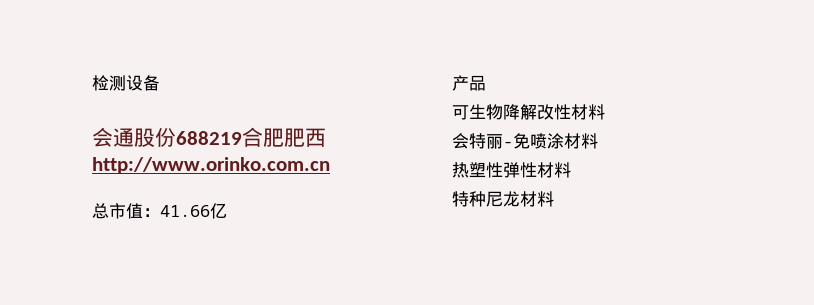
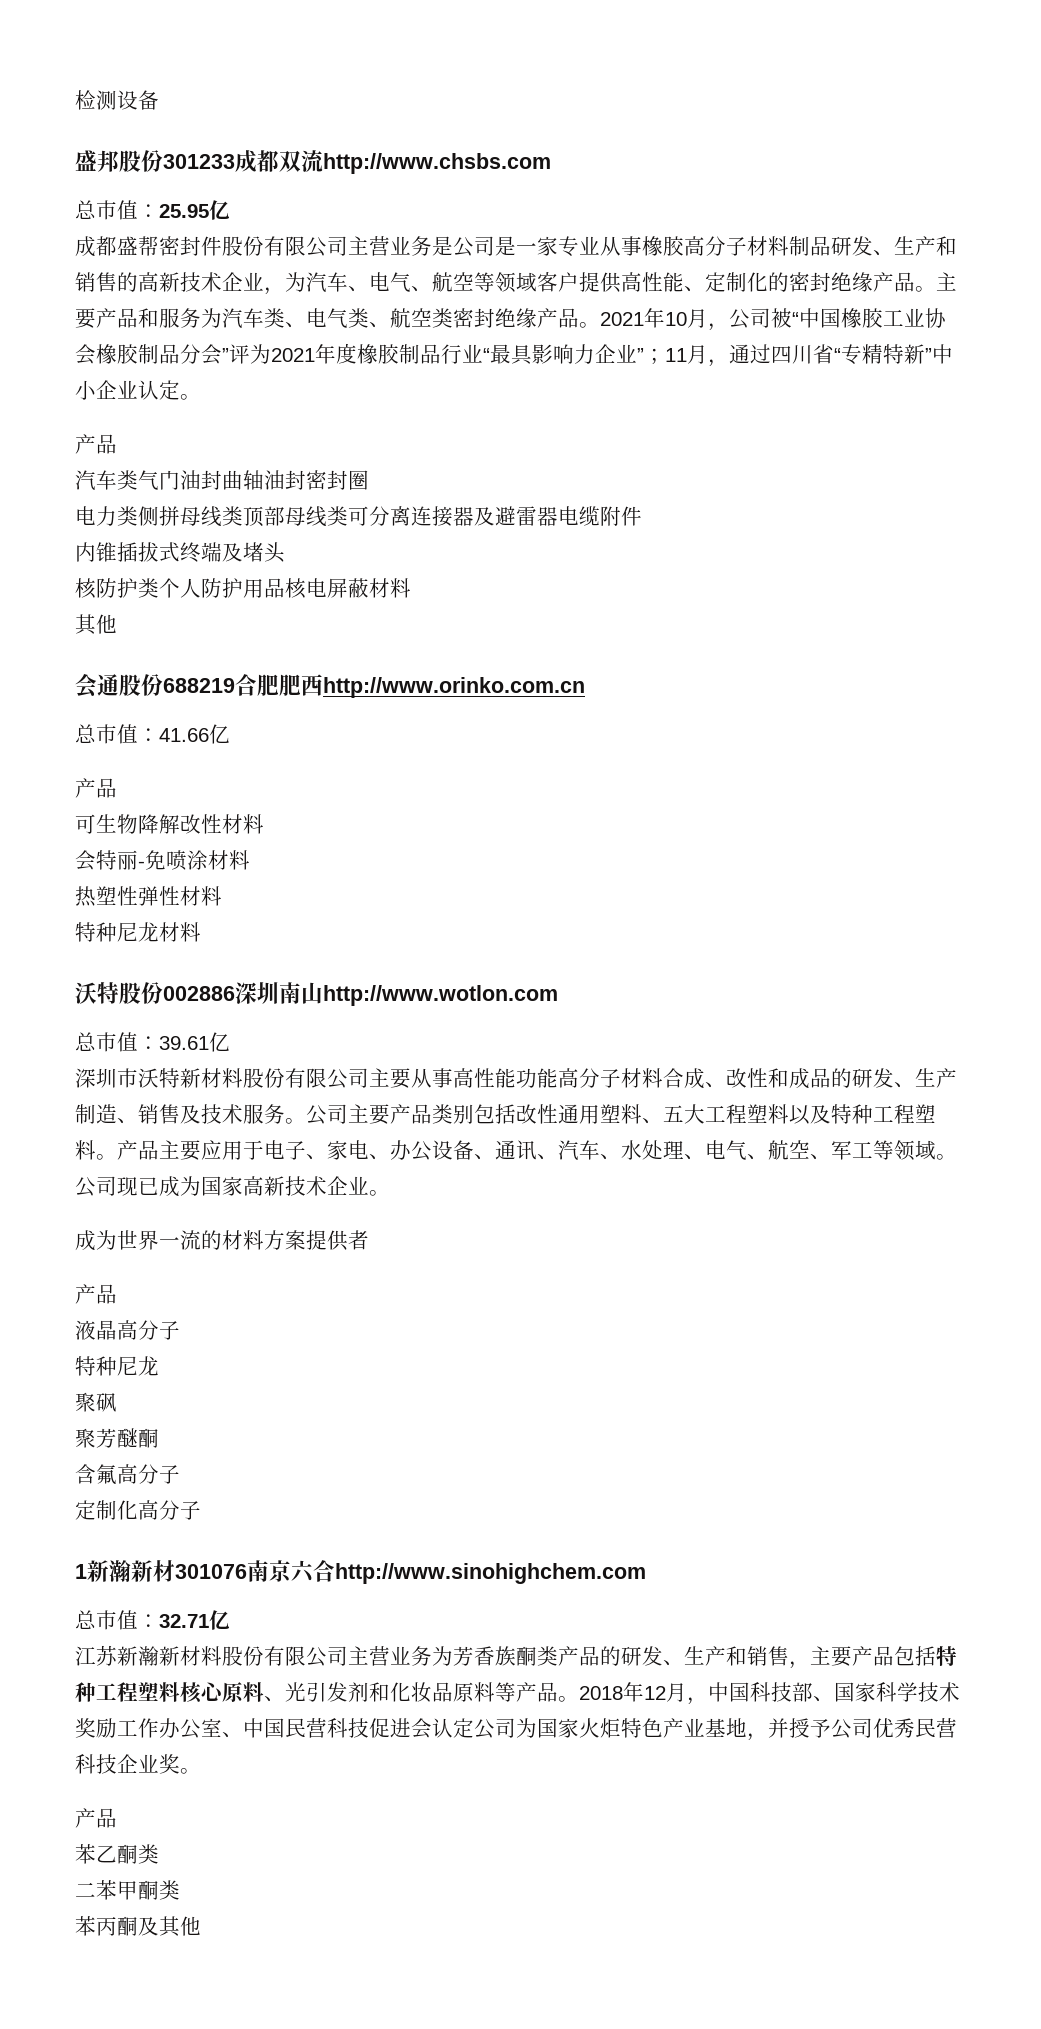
+ 盛邦股份301233成都双流http://www.chsbs.com
+ 总市值：25.95亿
+ 成都盛帮密封件股份有限公司主营业务是公司是一家专业从事橡胶高分子材料制品研发、生产和销售的高新技术企业，为汽车、电气、航空等领域客户提供高性能、定制化的密封绝缘产品。主要产品和服务为汽车类、电气类、航空类密封绝缘产品。2021年10月，公司被“中国橡胶工业协会橡胶制品分会”评为2021年度橡胶制品行业“最具影响力企业”；11月，通过四川省“专精特新”中小企业认定。
+ 产品
+ 汽车类气门油封曲轴油封密封圈
+ 电力类侧拼母线类顶部母线类可分离连接器及避雷器电缆附件
+ 内锥插拔式终端及堵头
+ 核防护类个人防护用品核电屏蔽材料
+ 其他
+ 沃特股份002886深圳南山http://www.wotlon.com
+ 总市值：39.61亿
+ 深圳市沃特新材料股份有限公司主要从事高性能功能高分子材料合成、改性和成品的研发、生产制造、销售及技术服务。公司主要产品类别包括改性通用塑料、五大工程塑料以及特种工程塑料。产品主要应用于电子、家电、办公设备、通讯、汽车、水处理、电气、航空、军工等领域。公司现已成为国家高新技术企业。
+ 成为世界一流的材料方案提供者
+ 产品
+ 液晶高分子
+ 特种尼龙
+ 聚砜
+ 聚芳醚酮
+ 含氟高分子
+ 定制化高分子
+ 1新瀚新材301076南京六合http://www.sinohighchem.com
+ 总市值：32.71亿
+ 江苏新瀚新材料股份有限公司主营业务为芳香族酮类产品的研发、生产和销售，主要产品包括特种工程塑料核心原料、光引发剂和化妆品原料等产品。2018年12月，中国科技部、国家科学技术奖励工作办公室、中国民营科技促进会认定公司为国家火炬特色产业基地，并授予公司优秀民营科技企业奖。
+ 产品
+ 苯乙酮类
+ 二苯甲酮类
+ 苯丙酮及其他

